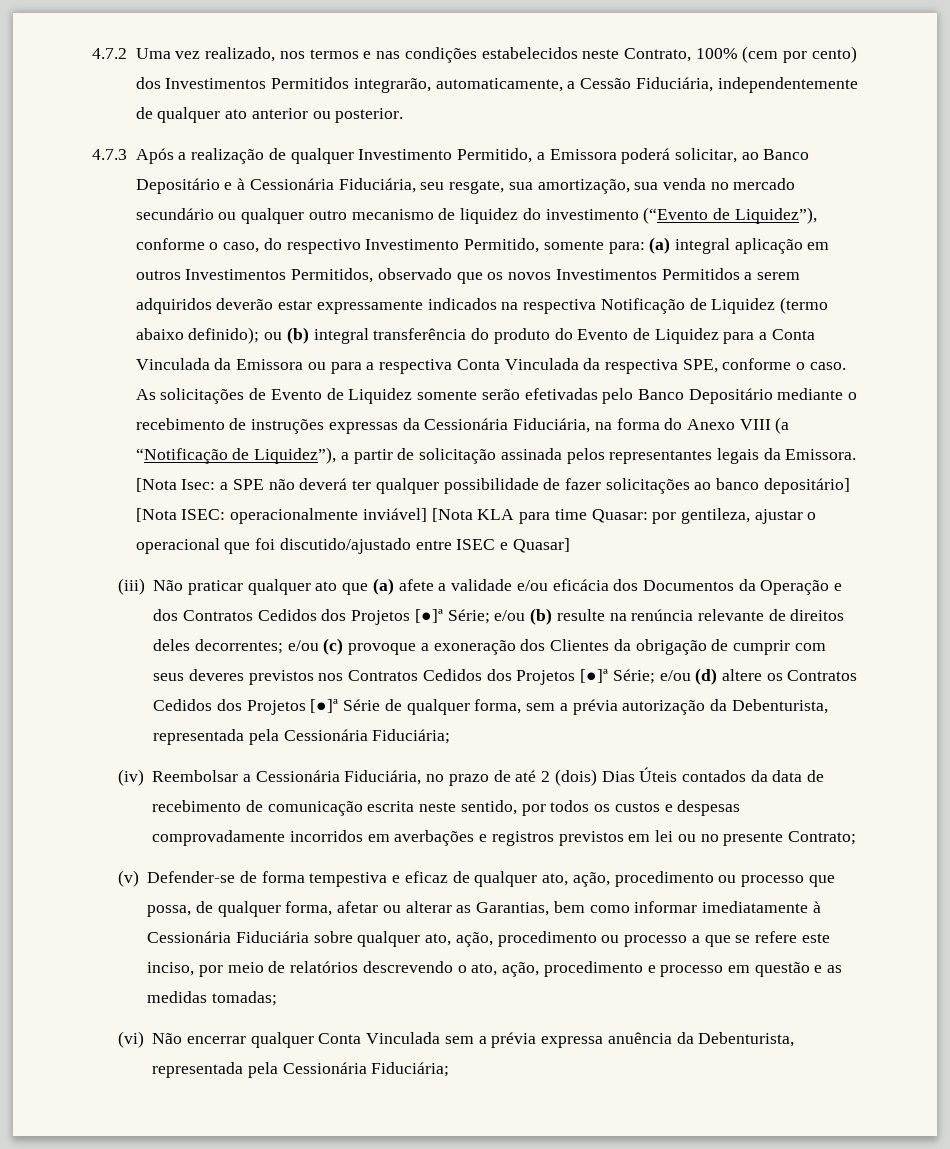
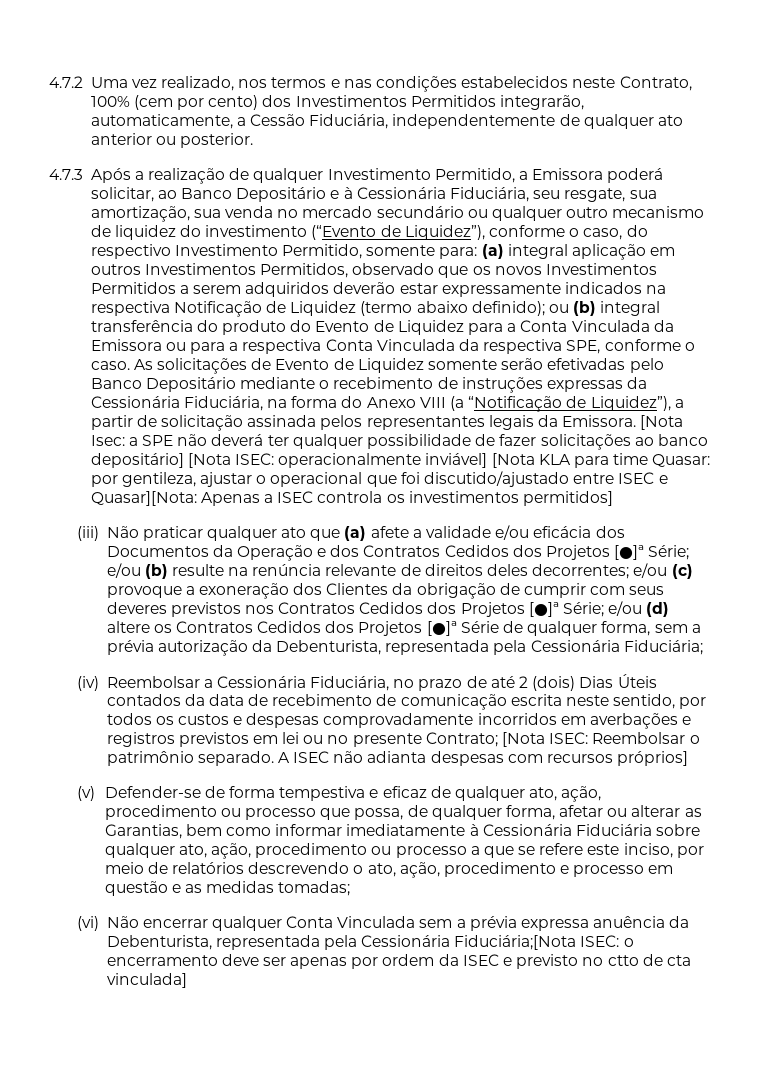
- [Nota Isec: a SPE não deverá ter qualquer possibilidade de fazer solicitações ao banco depositário] [Nota ISEC: operacionalmente inviável] [Nota KLA para time Quasar: por gentileza, ajustar o operacional que foi discutido/ajustado entre ISEC e Quasar]
+ [Nota Isec: a SPE não deverá ter qualquer possibilidade de fazer solicitações ao banco depositário] [Nota ISEC: operacionalmente inviável] [Nota KLA para time Quasar: por gentileza, ajustar o operacional que foi discutido/ajustado entre ISEC e Quasar][Nota: Apenas a ISEC controla os investimentos permitidos]
- (iv) Reembolsar a Cessionária Fiduciária, no prazo de até 2 (dois) Dias Úteis contados da data de recebimento de comunicação escrita neste sentido, por todos os custos e despesas comprovadamente incorridos em averbações e registros previstos em lei ou no presente Contrato;
+ (iv) Reembolsar a Cessionária Fiduciária, no prazo de até 2 (dois) Dias Úteis contados da data de recebimento de comunicação escrita neste sentido, por todos os custos e despesas comprovadamente incorridos em averbações e registros previstos em lei ou no presente Contrato; [Nota ISEC: Reembolsar o patrimônio separado. A ISEC não adianta despesas com recursos próprios]
- (vi) Não encerrar qualquer Conta Vinculada sem a prévia expressa anuência da Debenturista, representada pela Cessionária Fiduciária;
+ (vi) Não encerrar qualquer Conta Vinculada sem a prévia expressa anuência da Debenturista, representada pela Cessionária Fiduciária;[Nota ISEC: o encerramento deve ser apenas por ordem da ISEC e previsto no ctto de cta vinculada]

